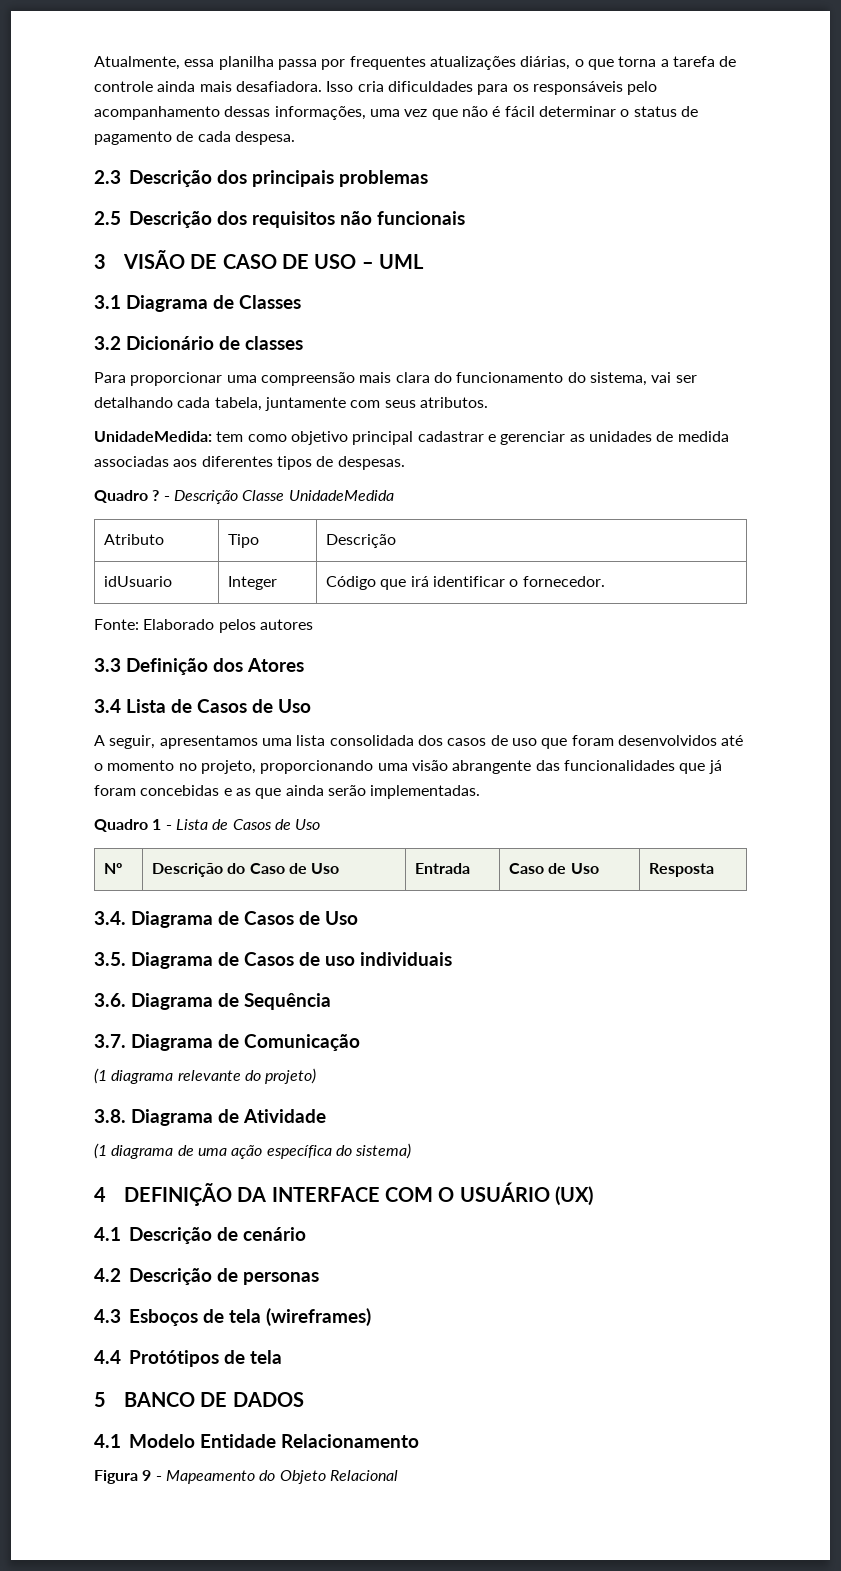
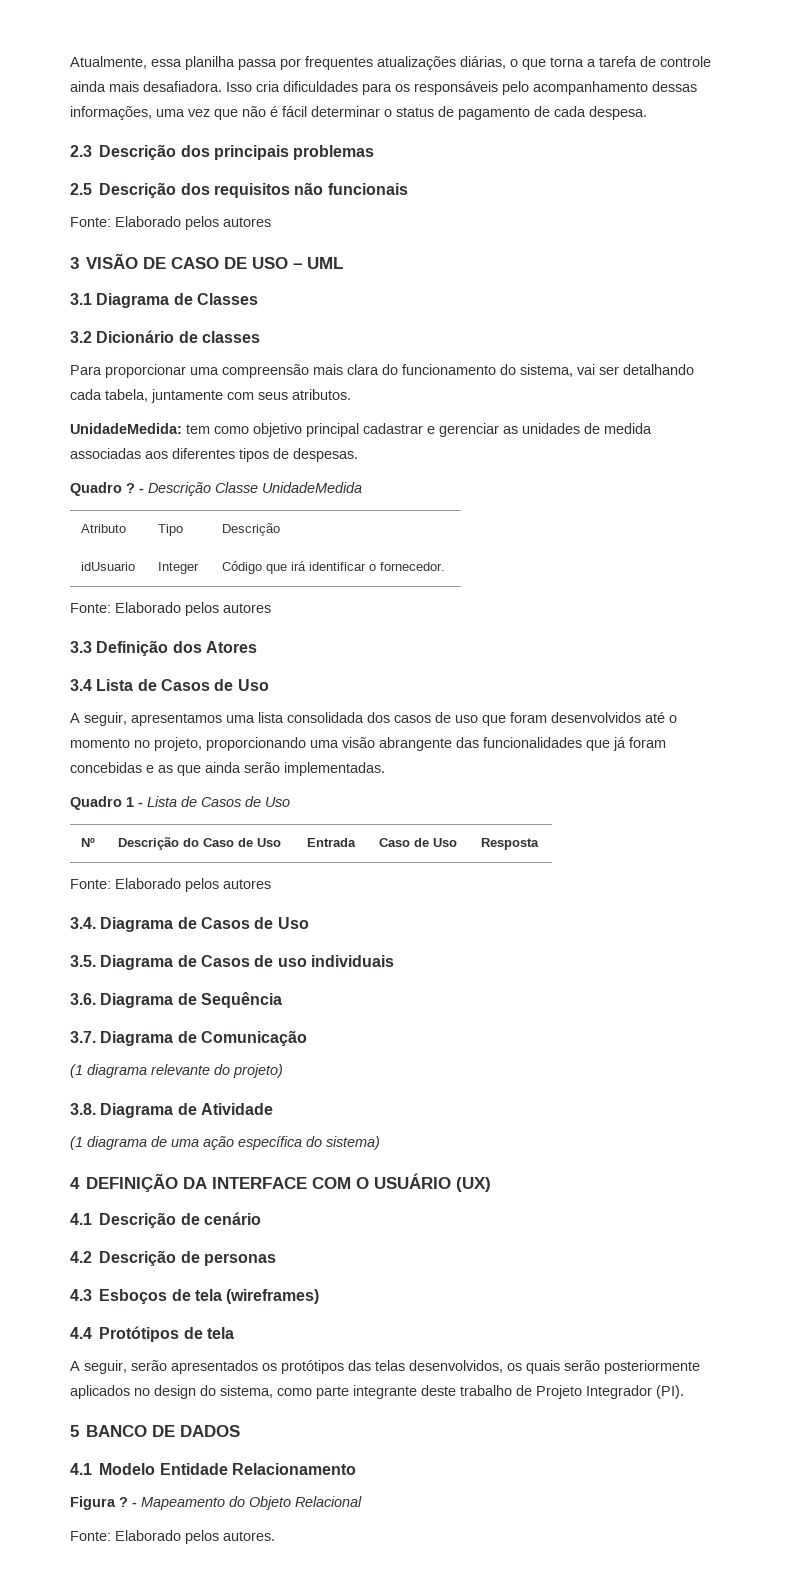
  2.5 Descrição dos requisitos não funcionais
+ Fonte: Elaborado pelos autores
  Nº | Descrição do Caso de Uso | Entrada | Caso de Uso | Resposta
+ Fonte: Elaborado pelos autores
+ A seguir, serão apresentados os protótipos das telas desenvolvidos, os quais serão posteriormente aplicados no design do sistema, como parte integrante deste trabalho de Projeto Integrador (PI).
- Figura 9 - Mapeamento do Objeto Relacional
+ Figura ? - Mapeamento do Objeto Relacional
+ Fonte: Elaborado pelos autores.

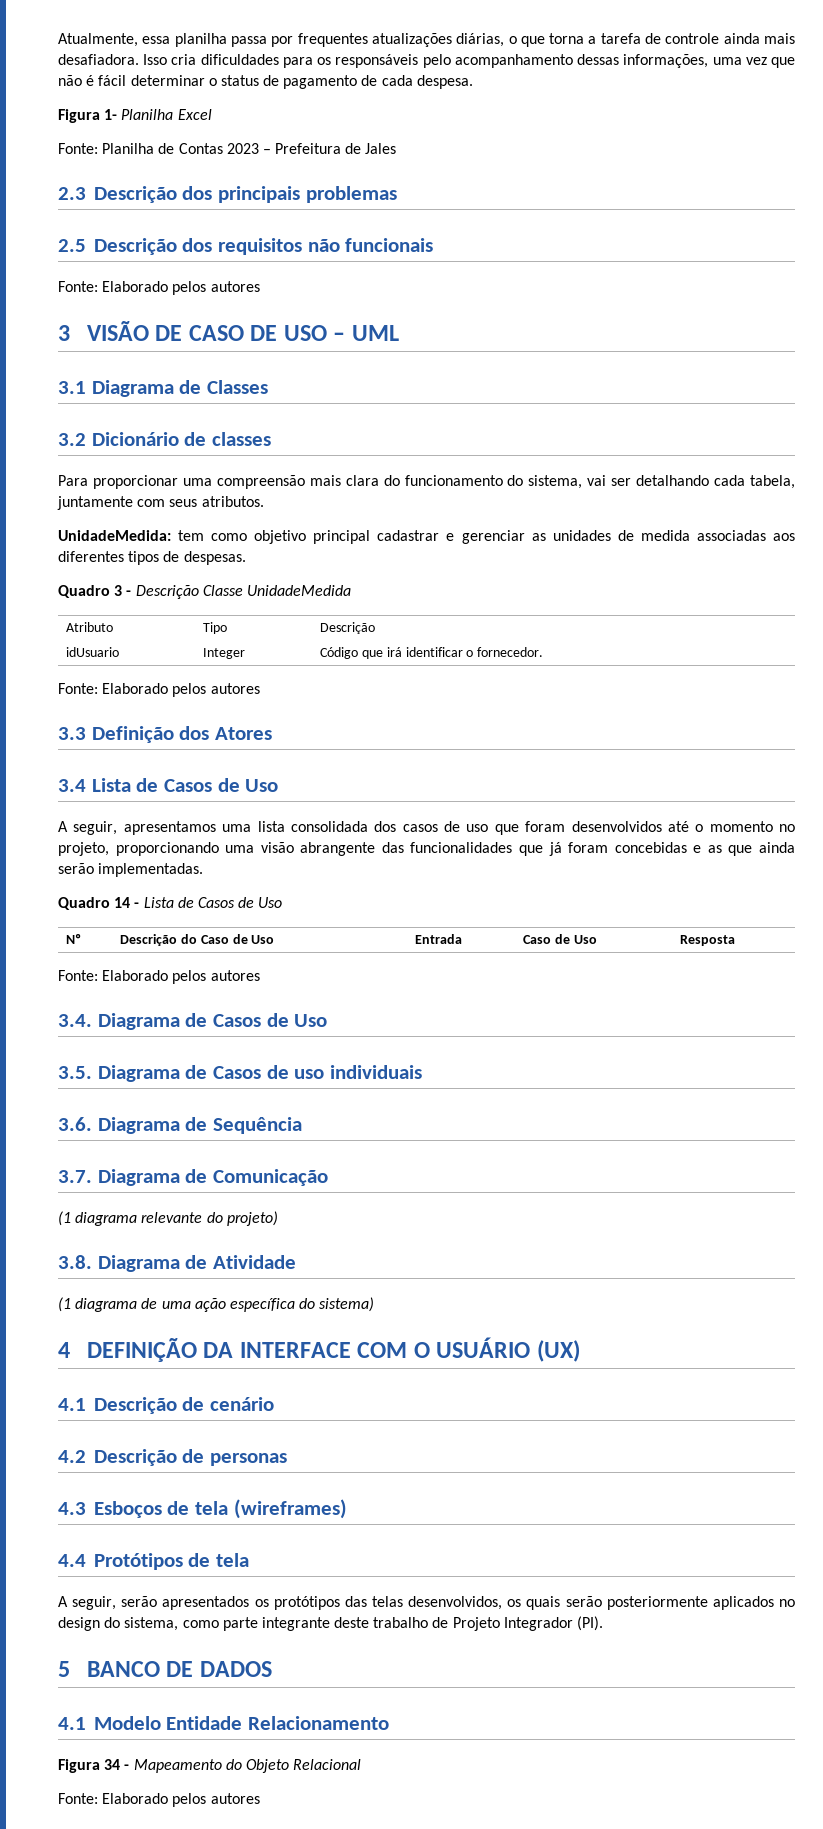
+ Figura 1- Planilha Excel
+ Fonte: Planilha de Contas 2023 – Prefeitura de Jales
- Quadro ? - Descrição Classe UnidadeMedida
+ Quadro 3 - Descrição Classe UnidadeMedida
- Quadro 1 - Lista de Casos de Uso
+ Quadro 14 - Lista de Casos de Uso
- Figura ? - Mapeamento do Objeto Relacional
- Fonte: Elaborado pelos autores.
+ Figura 34 - Mapeamento do Objeto Relacional
+ Fonte: Elaborado pelos autores

